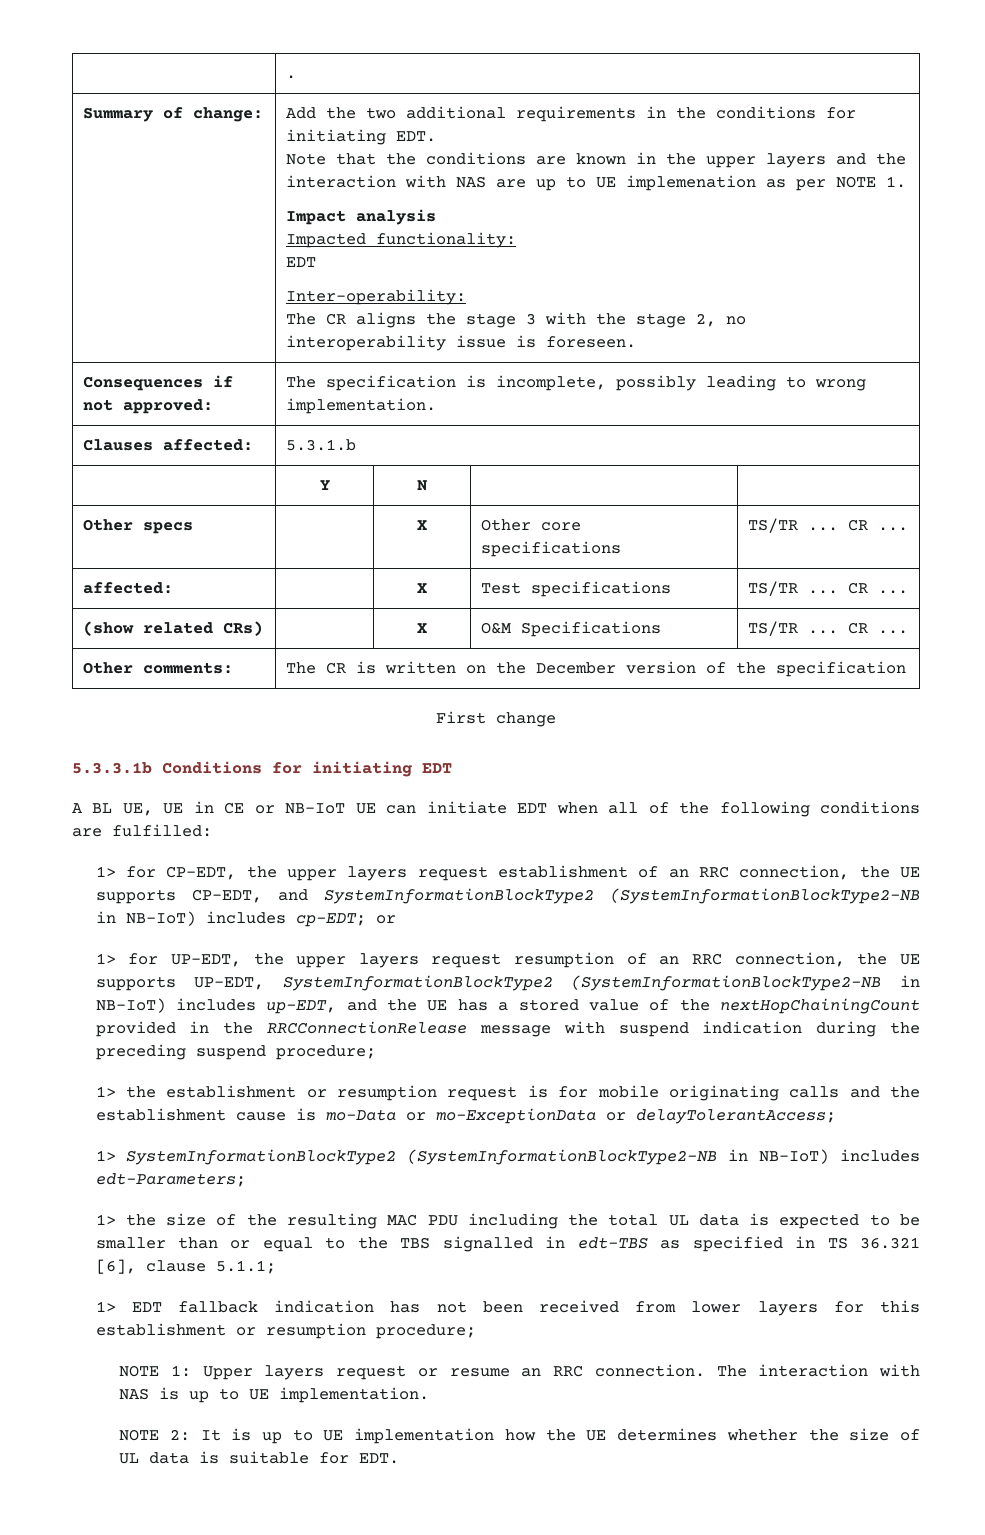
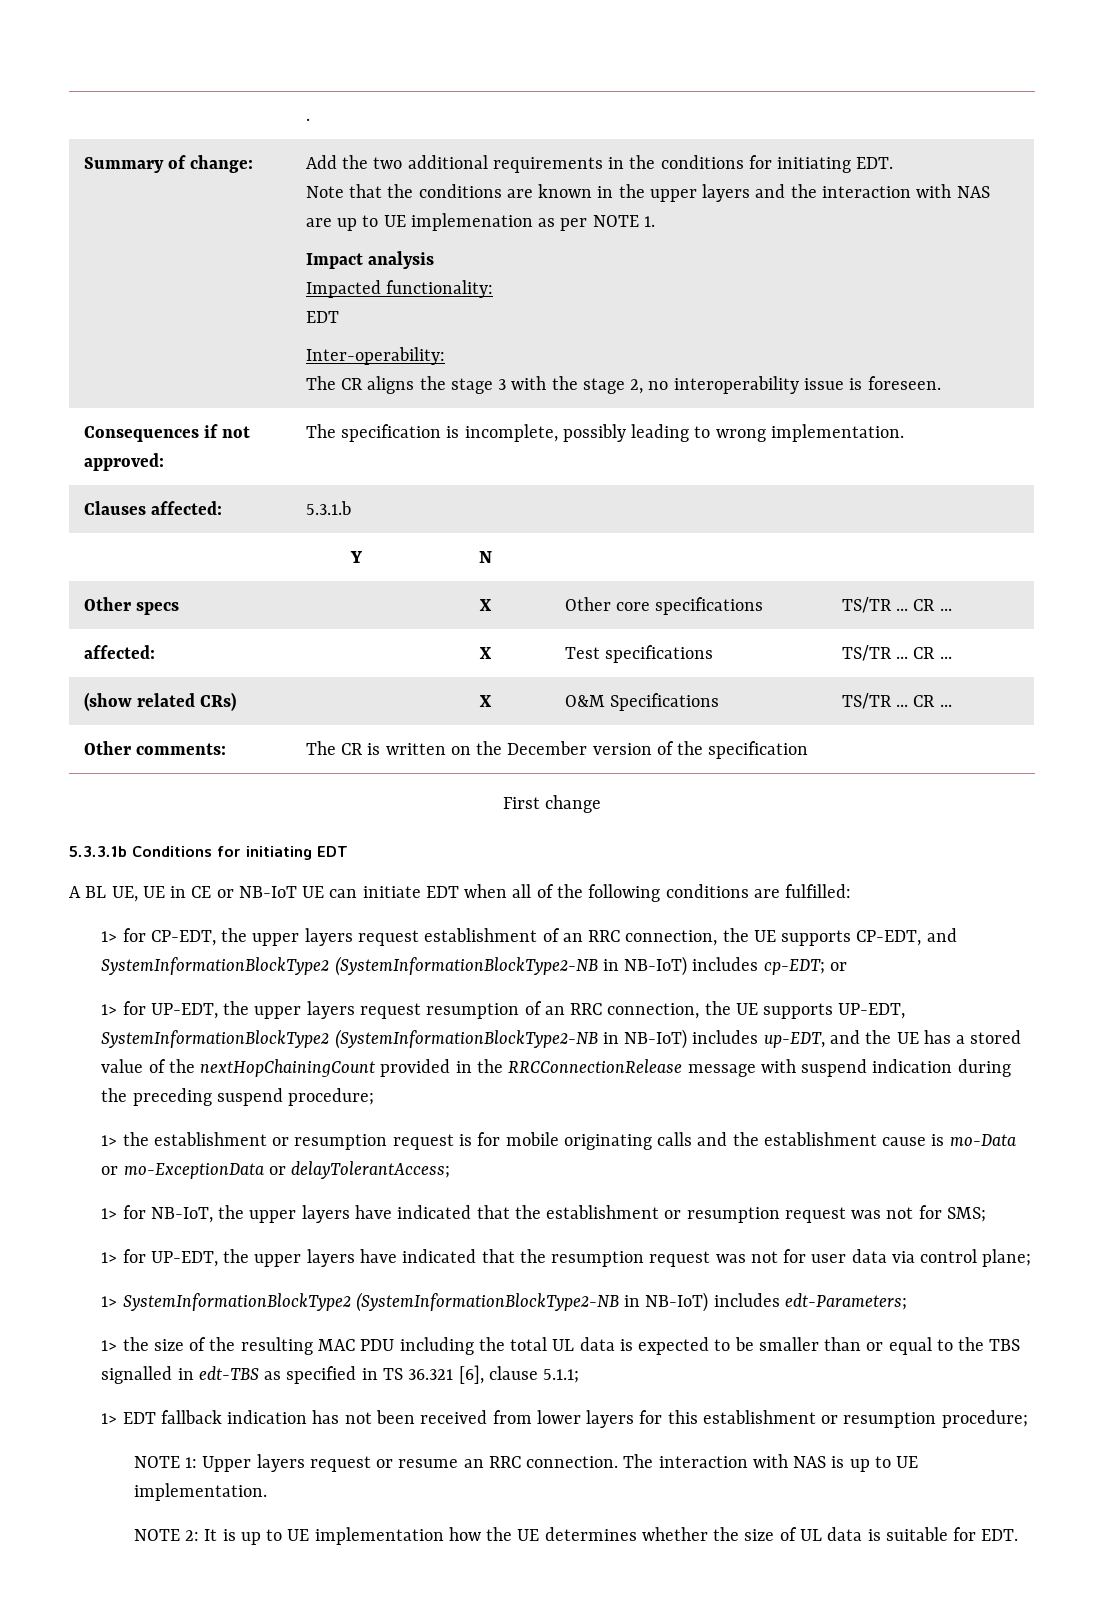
+ 1> for NB-IoT, the upper layers have indicated that the establishment or resumption request was not for SMS;
+ 1> for UP-EDT, the upper layers have indicated that the resumption request was not for user data via control plane;

